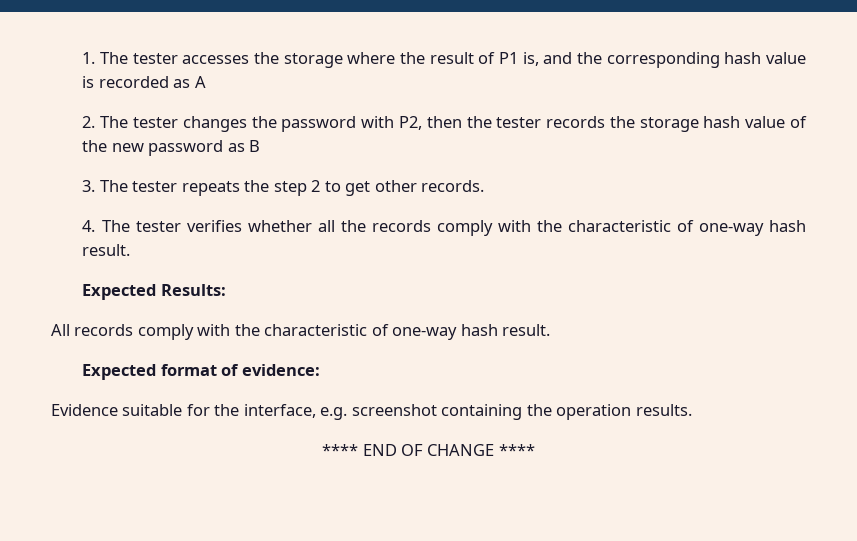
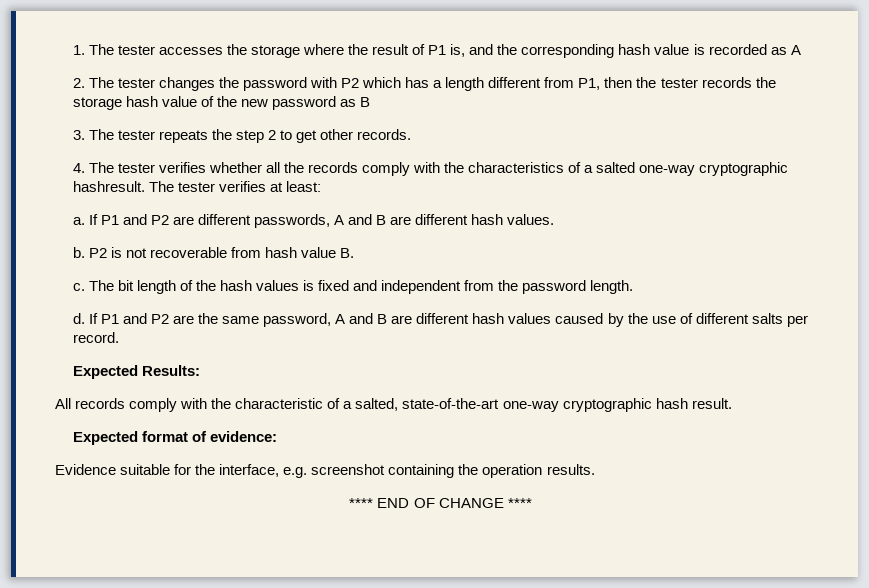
- 2. The tester changes the password with P2, then the tester records the storage hash value of the new password as B
+ 2. The tester changes the password with P2 which has a length different from P1, then the tester records the storage hash value of the new password as B
- 4. The tester verifies whether all the records comply with the characteristic of one-way hash result.
+ 4. The tester verifies whether all the records comply with the characteristics of a salted one-way cryptographic hashresult. The tester verifies at least:
+ a. If P1 and P2 are different passwords, A and B are different hash values.
+ b. P2 is not recoverable from hash value B.
+ c. The bit length of the hash values is fixed and independent from the password length.
+ d. If P1 and P2 are the same password, A and B are different hash values caused by the use of different salts per record.
- All records comply with the characteristic of one-way hash result.
+ All records comply with the characteristic of a salted, state-of-the-art one-way cryptographic hash result.

